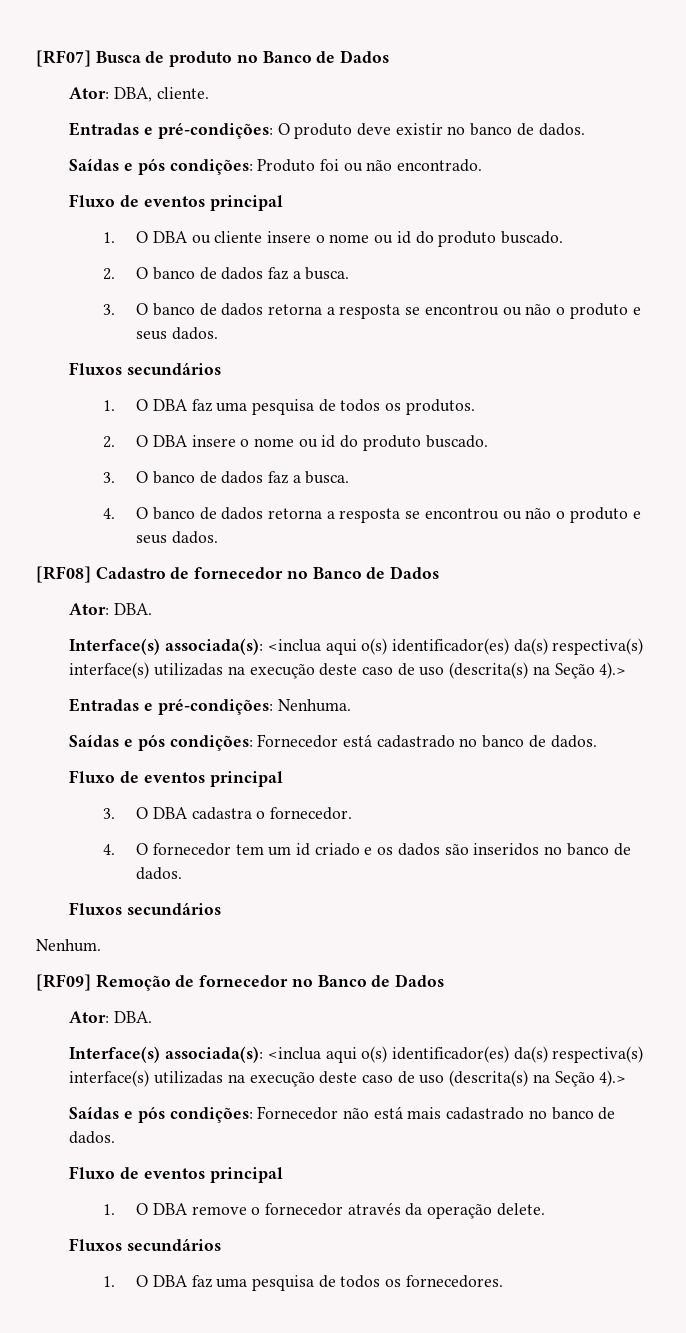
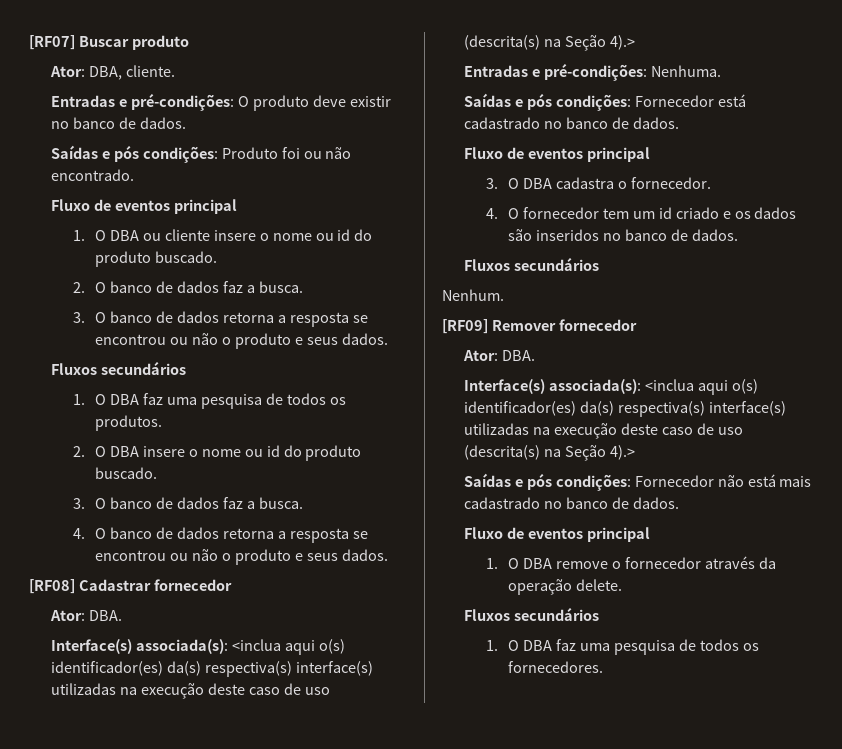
- [RF07] Busca de produto no Banco de Dados
+ [RF07] Buscar produto
- [RF08] Cadastro de fornecedor no Banco de Dados
+ [RF08] Cadastrar fornecedor
- [RF09] Remoção de fornecedor no Banco de Dados
+ [RF09] Remover fornecedor

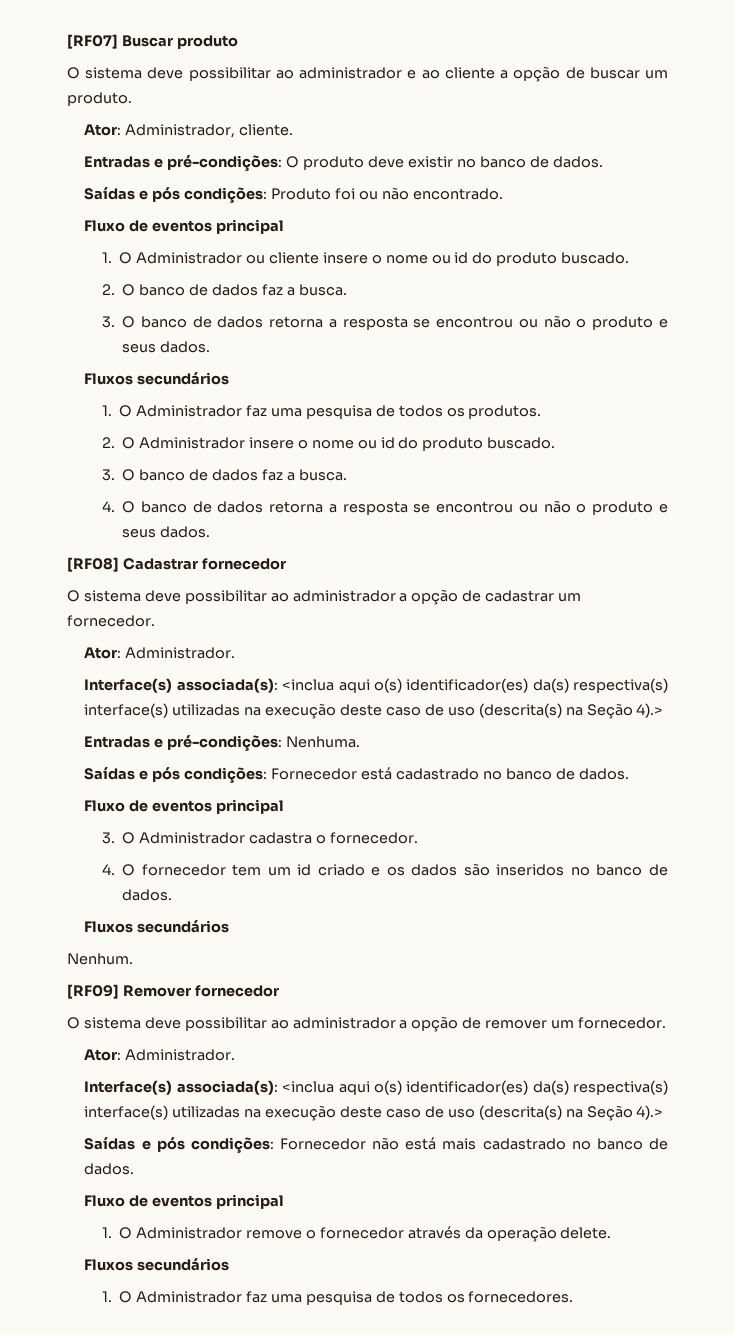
- Ator: DBA, cliente.
+ O sistema deve possibilitar ao administrador e ao cliente a opção de buscar um produto.
+ Ator: Administrador, cliente.
- 1. O DBA ou cliente insere o nome ou id do produto buscado.
+ 1. O Administrador ou cliente insere o nome ou id do produto buscado.
- 1. O DBA faz uma pesquisa de todos os produtos.
+ 1. O Administrador faz uma pesquisa de todos os produtos.
- 2. O DBA insere o nome ou id do produto buscado.
+ 2. O Administrador insere o nome ou id do produto buscado.
  [RF08] Cadastrar fornecedor
- Ator: DBA.
+ O sistema deve possibilitar ao administrador a opção de cadastrar um fornecedor.
+ Ator: Administrador.
- 3. O DBA cadastra o fornecedor.
+ 3. O Administrador cadastra o fornecedor.
  [RF09] Remover fornecedor
- Ator: DBA.
+ O sistema deve possibilitar ao administrador a opção de remover um fornecedor.
+ Ator: Administrador.
- 1. O DBA remove o fornecedor através da operação delete.
+ 1. O Administrador remove o fornecedor através da operação delete.
- 1. O DBA faz uma pesquisa de todos os fornecedores.
+ 1. O Administrador faz uma pesquisa de todos os fornecedores.

